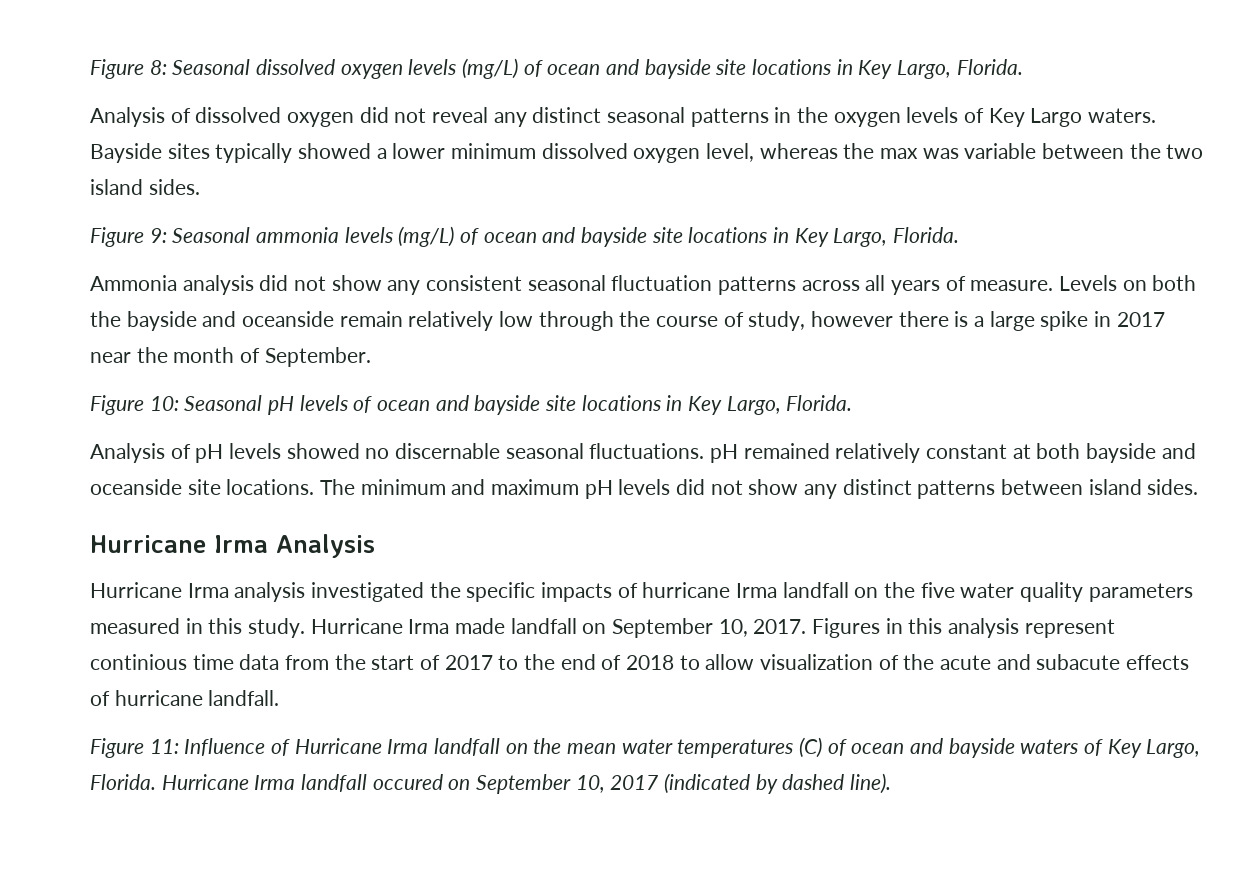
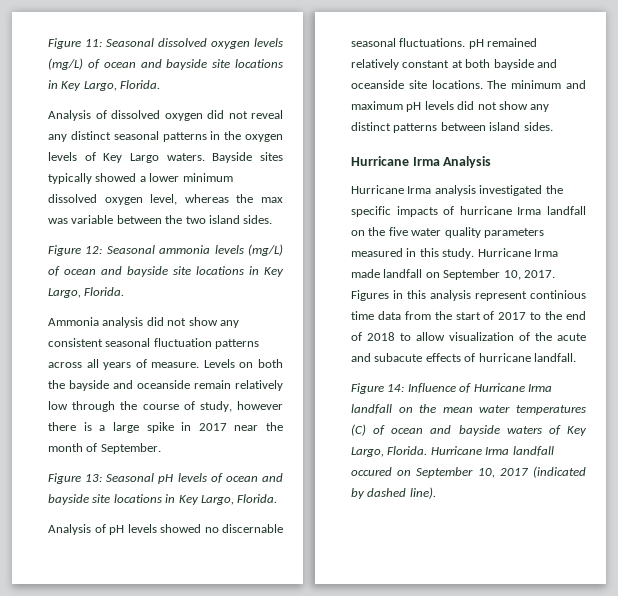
- Figure 8: Seasonal dissolved oxygen levels (mg/L) of ocean and bayside site locations in Key Largo, Florida.
+ Figure 11: Seasonal dissolved oxygen levels (mg/L) of ocean and bayside site locations in Key Largo, Florida.
- Figure 9: Seasonal ammonia levels (mg/L) of ocean and bayside site locations in Key Largo, Florida.
+ Figure 12: Seasonal ammonia levels (mg/L) of ocean and bayside site locations in Key Largo, Florida.
- Figure 10: Seasonal pH levels of ocean and bayside site locations in Key Largo, Florida.
+ Figure 13: Seasonal pH levels of ocean and bayside site locations in Key Largo, Florida.
- Figure 11: Influence of Hurricane Irma landfall on the mean water temperatures (C) of ocean and bayside waters of Key Largo, Florida.
+ Figure 14: Influence of Hurricane Irma landfall on the mean water temperatures (C) of ocean and bayside waters of Key Largo, Florida.

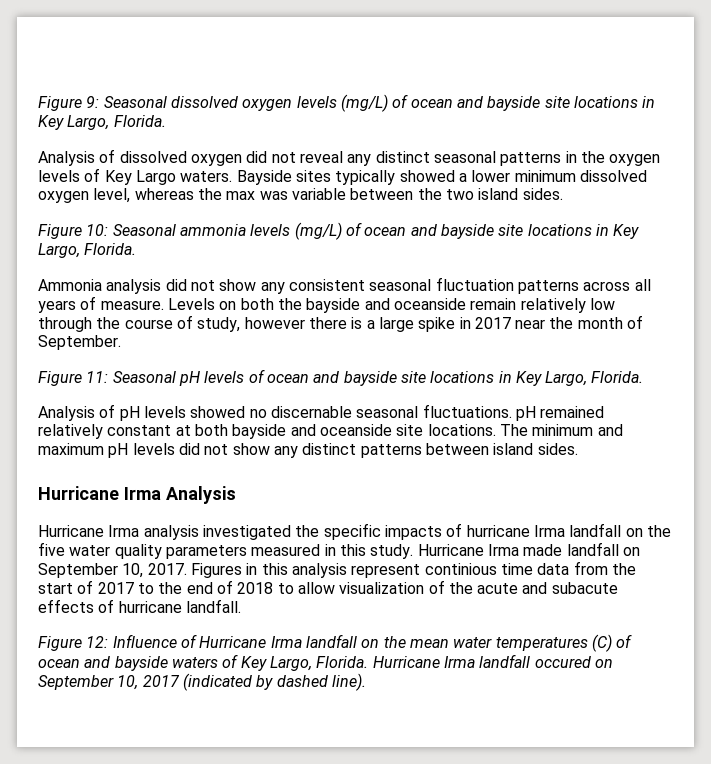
- Figure 11: Seasonal dissolved oxygen levels (mg/L) of ocean and bayside site locations in Key Largo, Florida.
+ Figure 9: Seasonal dissolved oxygen levels (mg/L) of ocean and bayside site locations in Key Largo, Florida.
- Figure 12: Seasonal ammonia levels (mg/L) of ocean and bayside site locations in Key Largo, Florida.
+ Figure 10: Seasonal ammonia levels (mg/L) of ocean and bayside site locations in Key Largo, Florida.
- Figure 13: Seasonal pH levels of ocean and bayside site locations in Key Largo, Florida.
+ Figure 11: Seasonal pH levels of ocean and bayside site locations in Key Largo, Florida.
- Figure 14: Influence of Hurricane Irma landfall on the mean water temperatures (C) of ocean and bayside waters of Key Largo, Florida.
+ Figure 12: Influence of Hurricane Irma landfall on the mean water temperatures (C) of ocean and bayside waters of Key Largo, Florida.

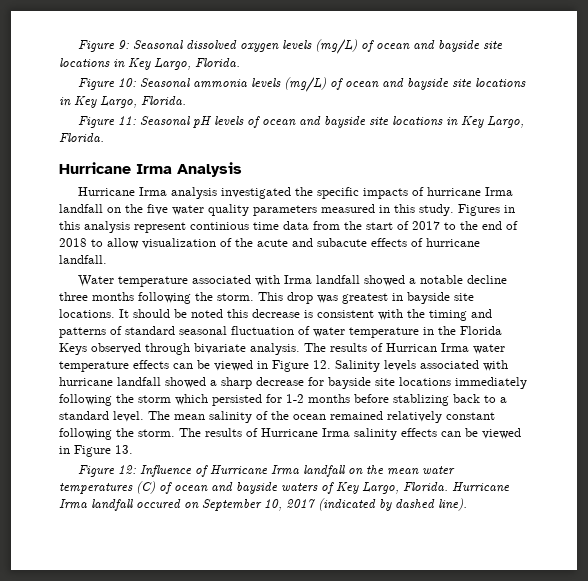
- Analysis of dissolved oxygen did not reveal any distinct seasonal patterns in the oxygen levels of Key Largo waters. Bayside sites typically showed a lower minimum dissolved oxygen level, whereas the max was variable between the two island sides.
- Ammonia analysis did not show any consistent seasonal fluctuation patterns across all years of measure. Levels on both the bayside and oceanside remain relatively low through the course of study, however there is a large spike in 2017 near the month of September.
- Analysis of pH levels showed no discernable seasonal fluctuations. pH remained relatively constant at both bayside and oceanside site locations. The minimum and maximum pH levels did not show any distinct patterns between island sides.
- Hurricane Irma made landfall on September 10, 2017.
+ Water temperature associated with Irma landfall showed a notable decline three months following the storm. This drop was greatest in bayside site locations. It should be noted this decrease is consistent with the timing and patterns of standard seasonal fluctuation of water temperature in the Florida Keys observed through bivariate analysis. The results of Hurrican Irma water temperature effects can be viewed in Figure 12. Salinity levels associated with hurricane landfall showed a sharp decrease for bayside site locations immediately following the storm which persisted for 1-2 months before stablizing back to a standard level. The mean salinity of the ocean remained relatively constant following the storm. The results of Hurricane Irma salinity effects can be viewed in Figure 13.

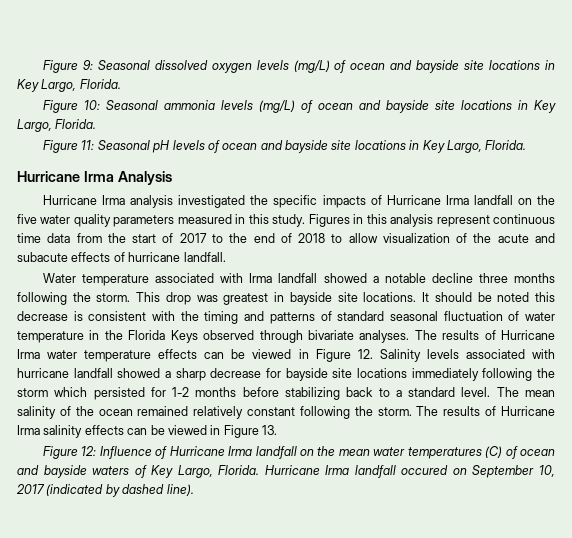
- Hurricane Irma analysis investigated the specific impacts of hurricane Irma landfall on the five water quality parameters measured in this study.
+ Hurricane Irma analysis investigated the specific impacts of Hurricane Irma landfall on the five water quality parameters measured in this study.
- Figures in this analysis represent continious time data from the start of 2017 to the end of 2018 to allow visualization of the acute and subacute effects of hurricane landfall.
+ Figures in this analysis represent continuous time data from the start of 2017 to the end of 2018 to allow visualization of the acute and subacute effects of hurricane landfall.
- It should be noted this decrease is consistent with the timing and patterns of standard seasonal fluctuation of water temperature in the Florida Keys observed through bivariate analysis. The results of Hurrican Irma water temperature effects can be viewed in Figure 12. Salinity levels associated with hurricane landfall showed a sharp decrease for bayside site locations immediately following the storm which persisted for 1-2 months before stablizing back to a standard level.
+ It should be noted this decrease is consistent with the timing and patterns of standard seasonal fluctuation of water temperature in the Florida Keys observed through bivariate analyses. The results of Hurricane Irma water temperature effects can be viewed in Figure 12. Salinity levels associated with hurricane landfall showed a sharp decrease for bayside site locations immediately following the storm which persisted for 1-2 months before stabilizing back to a standard level.

